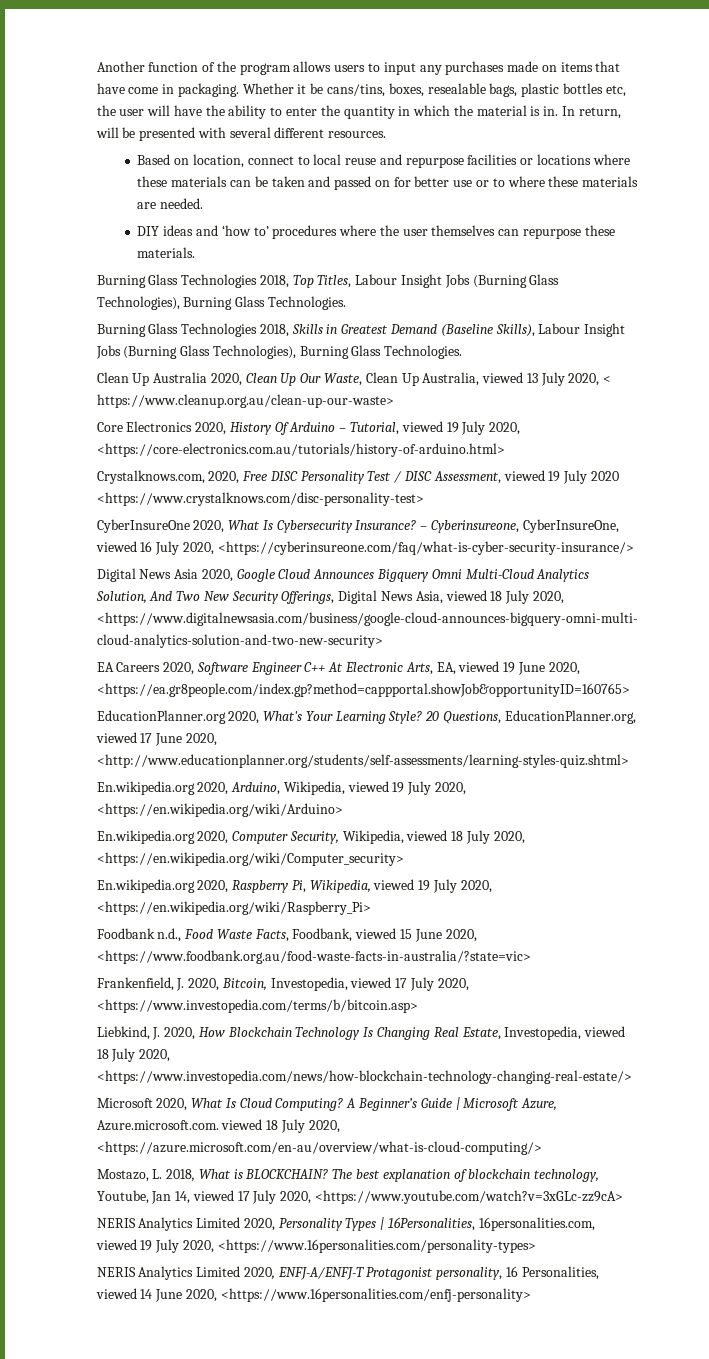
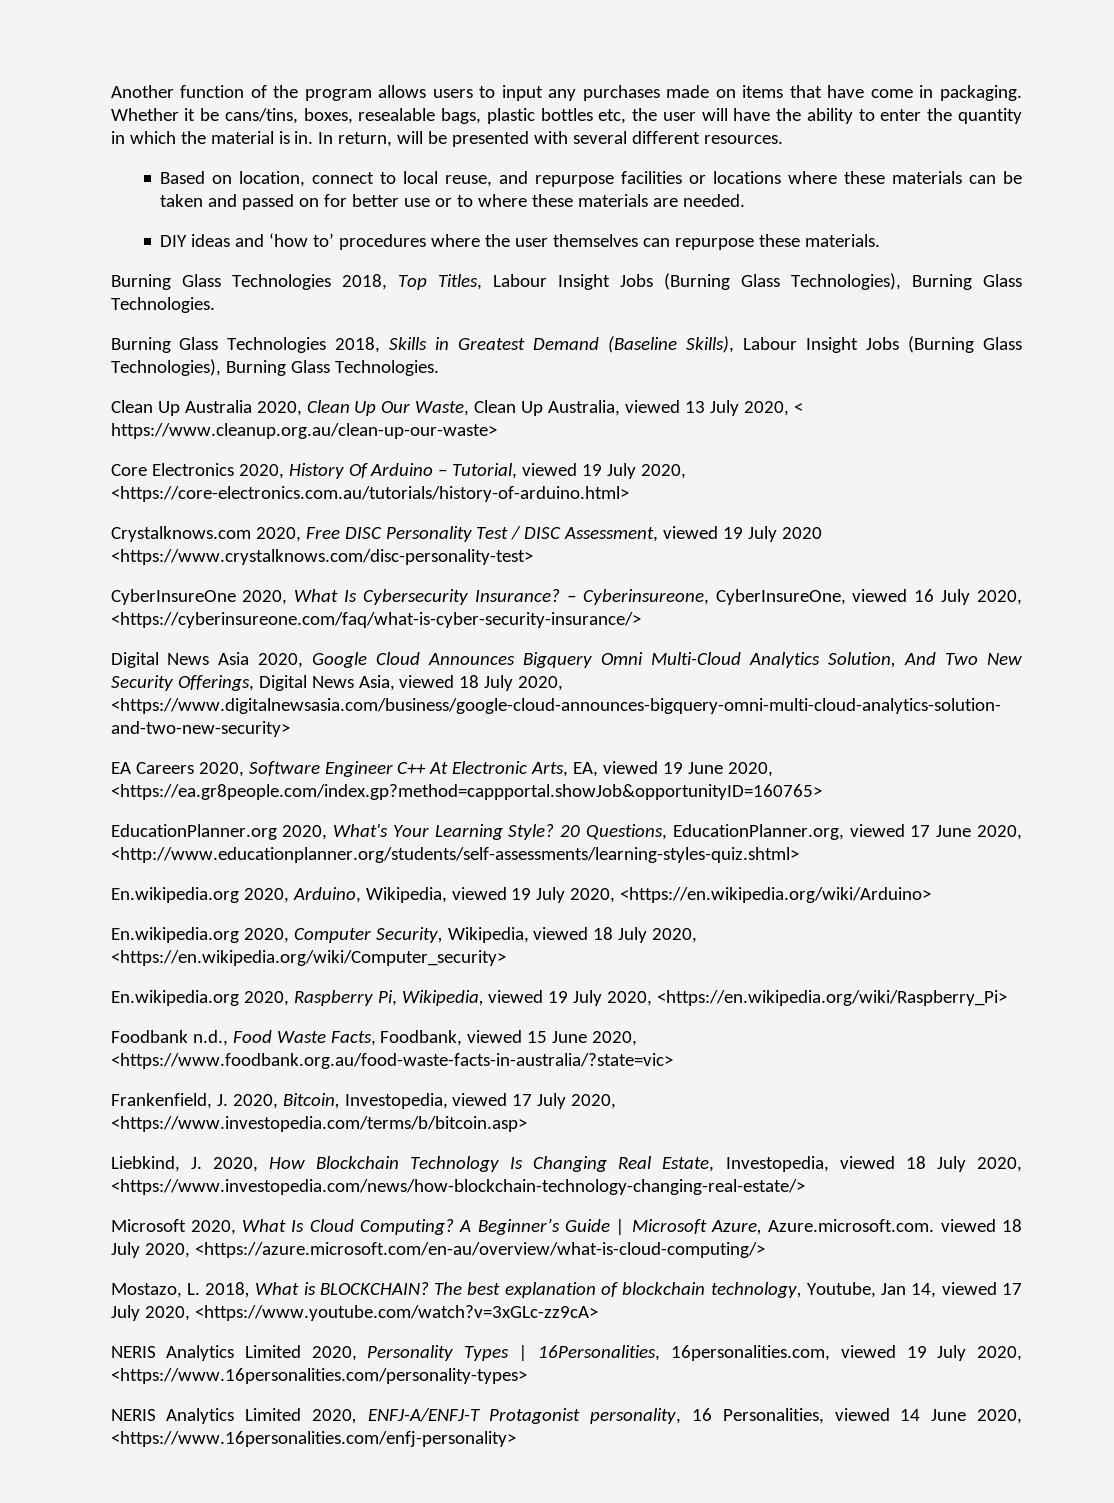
- Based on location, connect to local reuse and repurpose facilities or locations where these materials can be taken and passed on for better use or to where these materials are needed.
+ Based on location, connect to local reuse, and repurpose facilities or locations where these materials can be taken and passed on for better use or to where these materials are needed.
- Crystalknows.com, 2020, Free DISC Personality Test / DISC Assessment, viewed 19 July 2020 <https://www.crystalknows.com/disc-personality-test>
+ Crystalknows.com 2020, Free DISC Personality Test / DISC Assessment, viewed 19 July 2020 <https://www.crystalknows.com/disc-personality-test>

